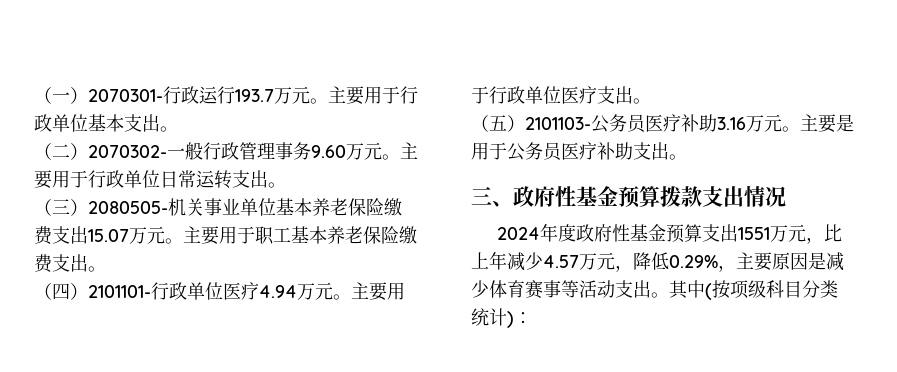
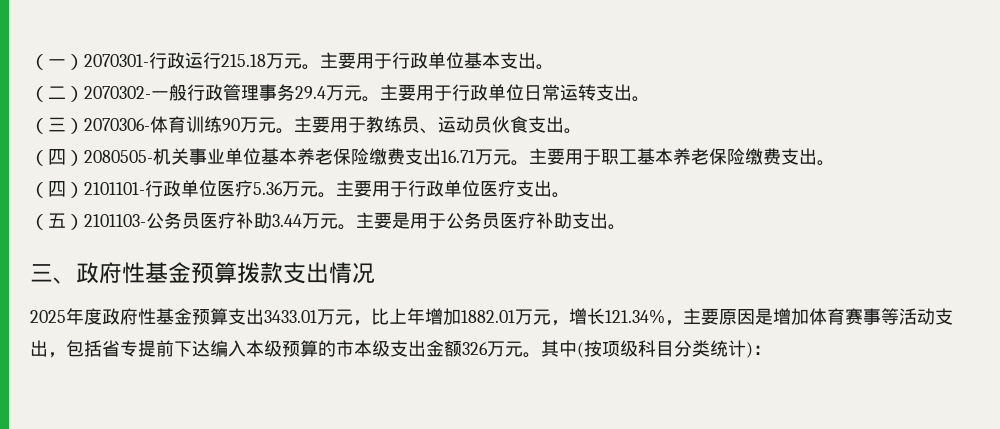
- （一）2070301-行政运行193.7万元。
+ （一）2070301-行政运行215.18万元。
- （二）2070302-一般行政管理事务9.60万元。
+ （二）2070302-一般行政管理事务29.4万元。
- （三）2080505-机关事业单位基本养老保险缴费支出15.07万元。
+ （三）2070306-体育训练90万元。主要用于教练员、运动员伙食支出。
+ （四）2080505-机关事业单位基本养老保险缴费支出16.71万元。
- （四）2101101-行政单位医疗4.94万元。
+ （四）2101101-行政单位医疗5.36万元。
- （五）2101103-公务员医疗补助3.16万元。
+ （五）2101103-公务员医疗补助3.44万元。
- 2024年度政府性基金预算支出1551万元，比上年减少4.57万元，降低0.29%，主要原因是减少体育赛事等活动支出。
+ 2025年度政府性基金预算支出3433.01万元，比上年增加1882.01万元，增长121.34%，主要原因是增加体育赛事等活动支出，包括省专提前下达编入本级预算的市本级支出金额326万元。

